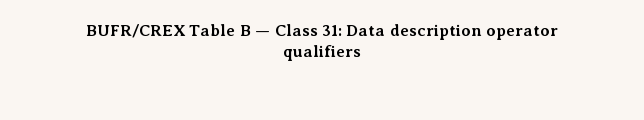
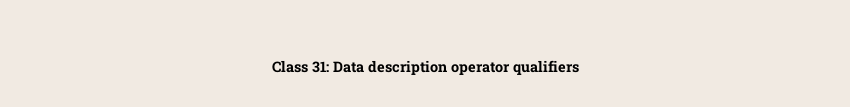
- BUFR/CREX Table B — Class 31: Data description operator qualifiers
+ Class 31: Data description operator qualifiers

